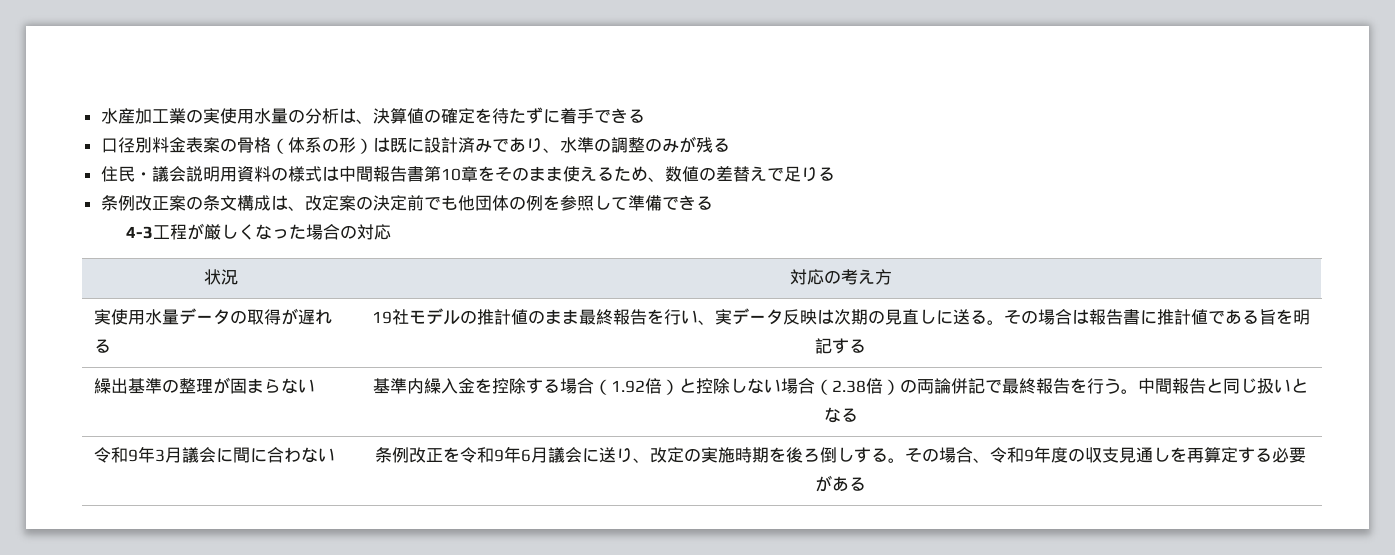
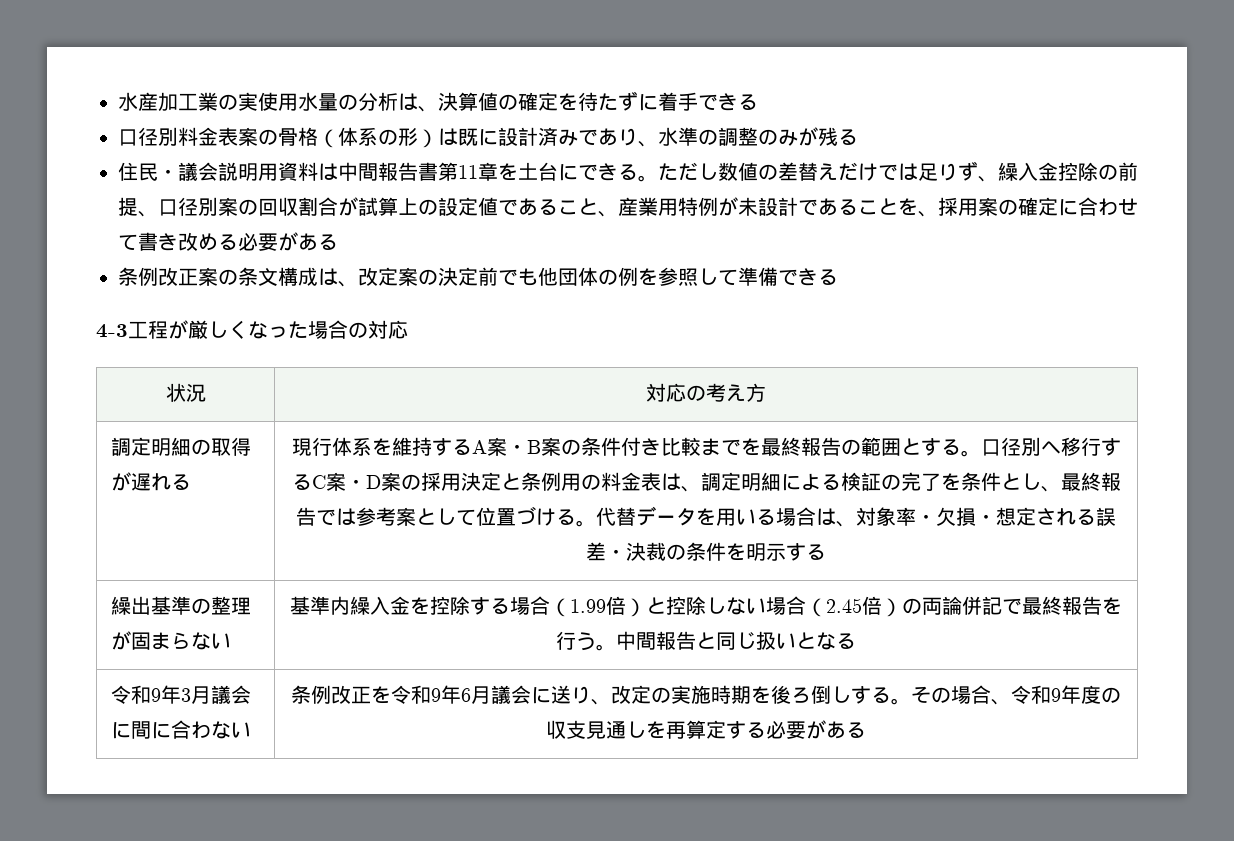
- 住民・議会説明用資料の様式は中間報告書第10章をそのまま使えるため、数値の差替えで足りる
+ 住民・議会説明用資料は中間報告書第11章を土台にできる。ただし数値の差替えだけでは足りず、繰入金控除の前提、口径別案の回収割合が試算上の設定値であること、産業用特例が未設計であることを、採用案の確定に合わせて書き改める必要がある
- 実使用水量データの取得が遅れる
+ 調定明細の取得が遅れる
- 19社モデルの推計値のまま最終報告を行い、実データ反映は次期の見直しに送る。その場合は報告書に推計値である旨を明記する
+ 現行体系を維持するA案・B案の条件付き比較までを最終報告の範囲とする。口径別へ移行するC案・D案の採用決定と条例用の料金表は、調定明細による検証の完了を条件とし、最終報告では参考案として位置づける。代替データを用いる場合は、対象率・欠損・想定される誤差・決裁の条件を明示する
- 繰出基準の整理が固まらない | 基準内繰入金を控除する場合（1.92倍）と控除しない場合（2.38倍）の両論併記で最終報告を行う。中間報告と同じ扱いとなる
+ 繰出基準の整理が固まらない | 基準内繰入金を控除する場合（1.99倍）と控除しない場合（2.45倍）の両論併記で最終報告を行う。中間報告と同じ扱いとなる

